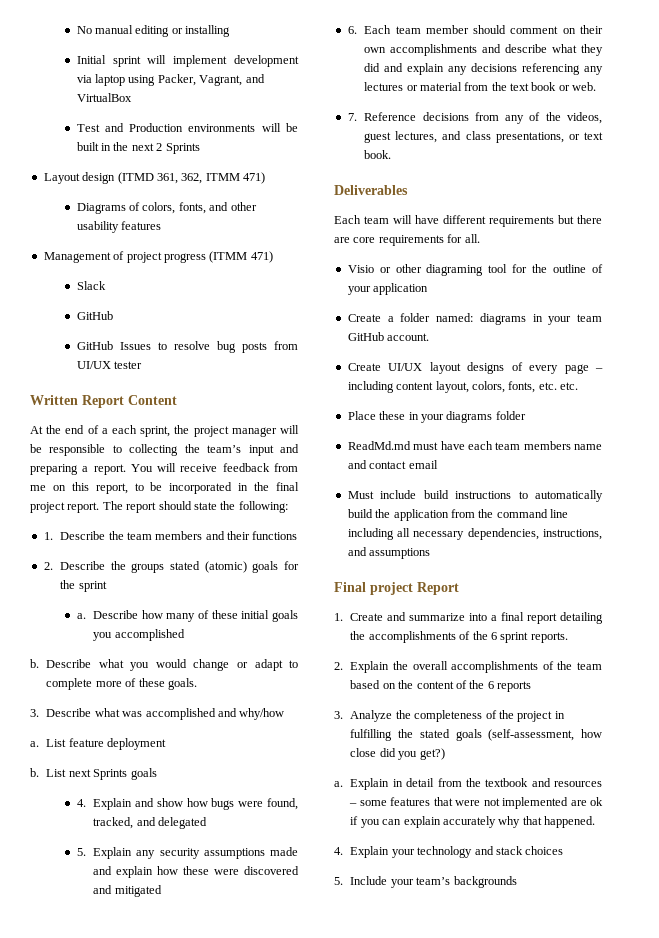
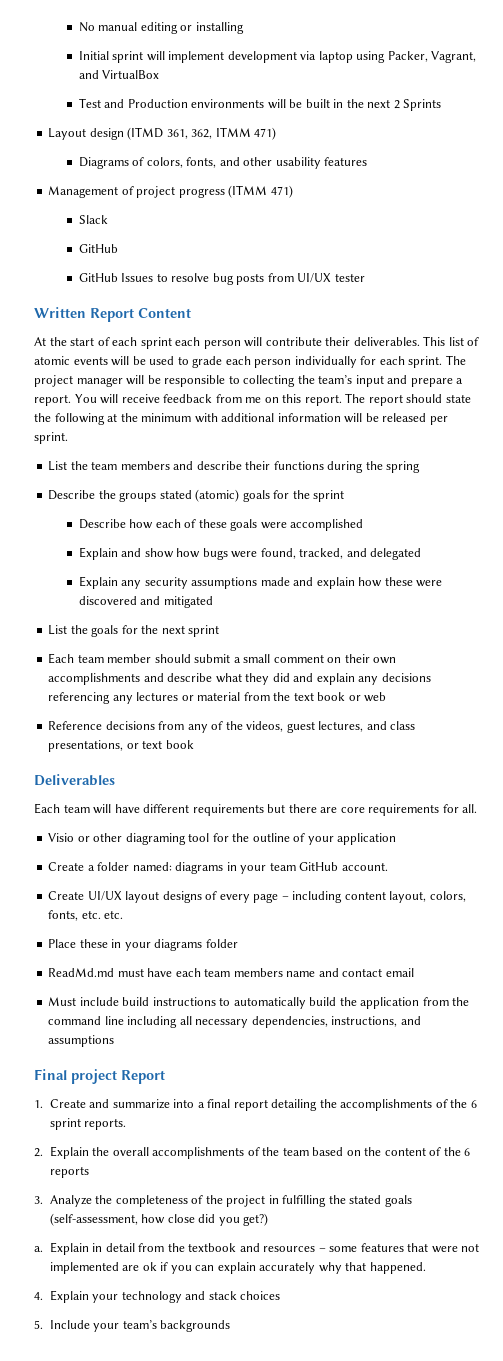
- At the end of a each sprint, the project manager will be responsible to collecting the team’s input and preparing a report.
+ At the start of each sprint each person will contribute their deliverables. This list of atomic events will be used to grade each person individually for each sprint. The project manager will be responsible to collecting the team’s input and prepare a report.
- You will receive feedback from me on this report, to be incorporated in the final project report.
+ You will receive feedback from me on this report.
- The report should state the following:
- 1. Describe the team members and their functions
- 2. Describe the groups stated (atomic) goals for the sprint
- a. Describe how many of these initial goals you accomplished
- b. Describe what you would change or adapt to complete more of these goals.
- 3. Describe what was accomplished and why/how
- a. List feature deployment
- b. List next Sprints goals
- 4. Explain and show how bugs were found, tracked, and delegated
+ The report should state the following at the minimum with additional information will be released per sprint.
+ List the team members and describe their functions during the spring
+ Describe the groups stated (atomic) goals for the sprint
+ Describe how each of these goals were accomplished
+ Explain and show how bugs were found, tracked, and delegated
- 5. Explain any security assumptions made and explain how these were discovered and mitigated
+ Explain any security assumptions made and explain how these were discovered and mitigated
- 6. Each team member should comment on their own accomplishments and describe what they did and explain any decisions referencing any lectures or material from the text book or web.
- 7. Reference decisions from any of the videos, guest lectures, and class presentations, or text book.
+ List the goals for the next sprint
+ Each team member should submit a small comment on their own accomplishments and describe what they did and explain any decisions referencing any lectures or material from the text book or web
+ Reference decisions from any of the videos, guest lectures, and class presentations, or text book

